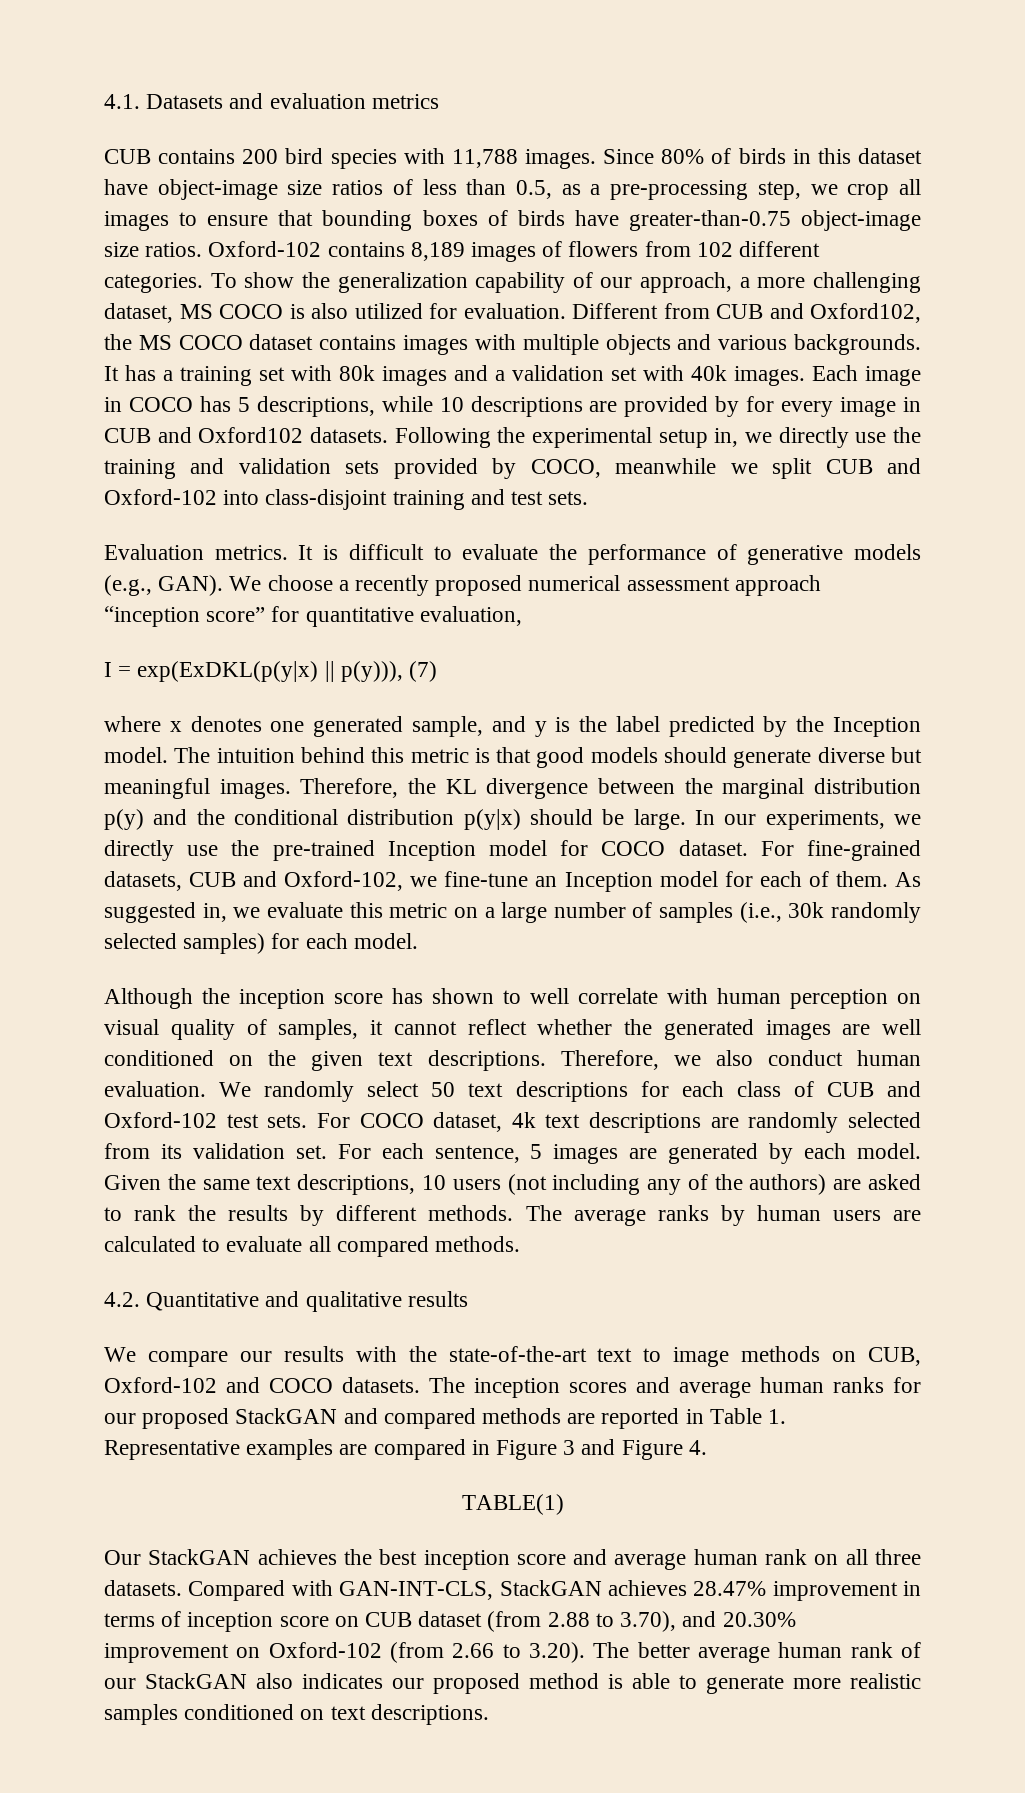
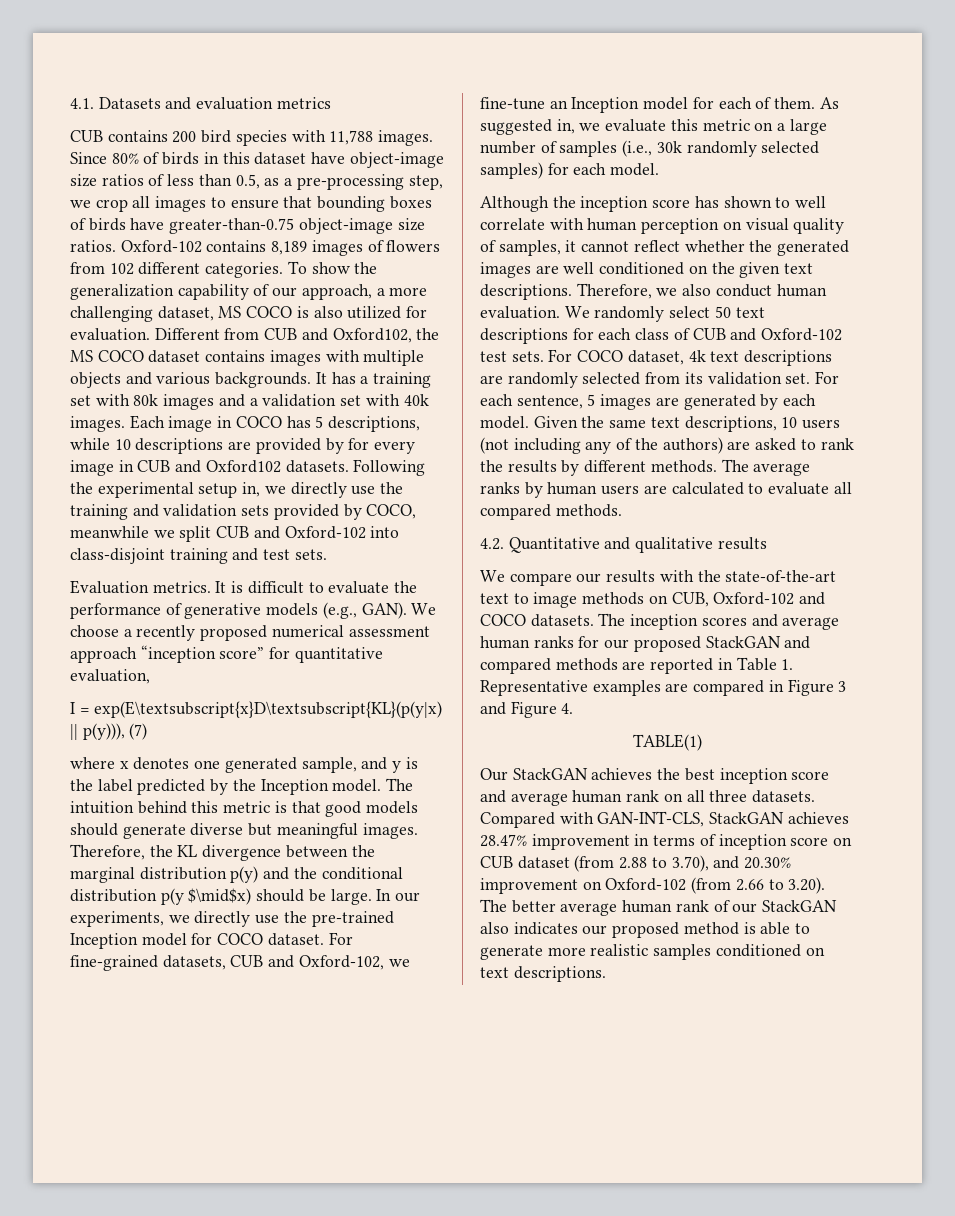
- I = exp(ExDKL(p(y|x) || p(y))), (7)
+ I = exp(E\textsubscript{x}D\textsubscript{KL}(p(y|x) || p(y))), (7)
- Therefore, the KL divergence between the marginal distribution p(y) and the conditional distribution p(y|x) should be large.
+ Therefore, the KL divergence between the marginal distribution p(y) and the conditional distribution p(y $\mid$x) should be large.

